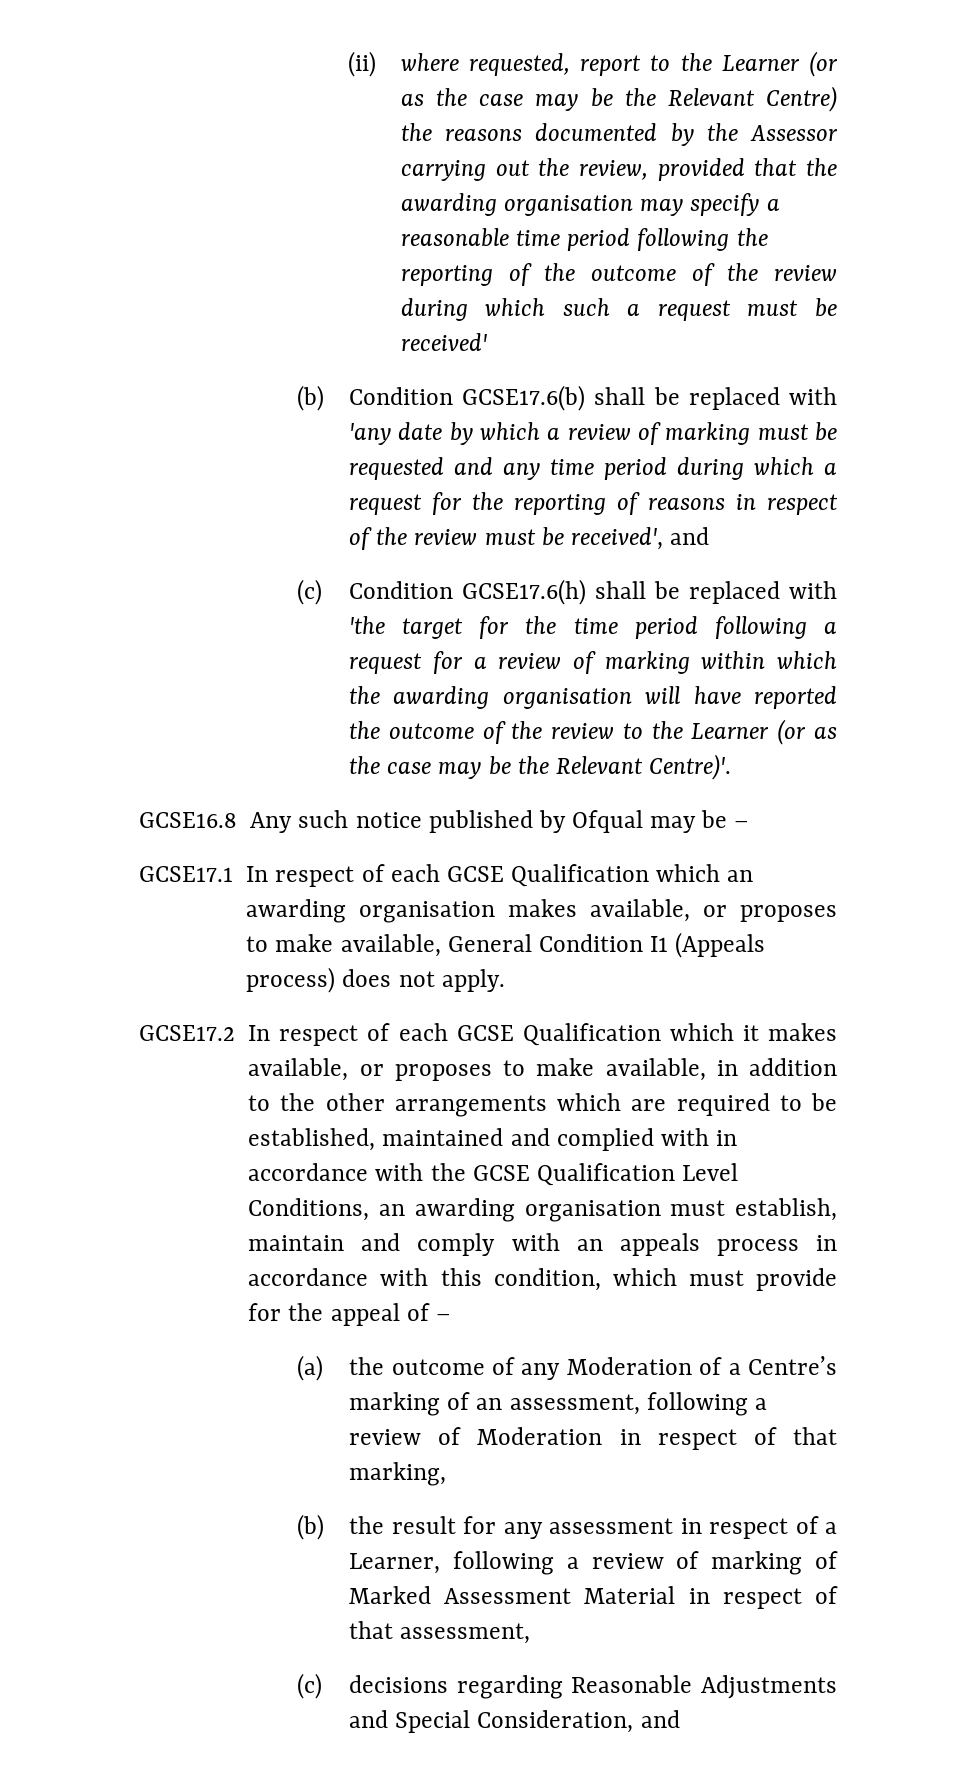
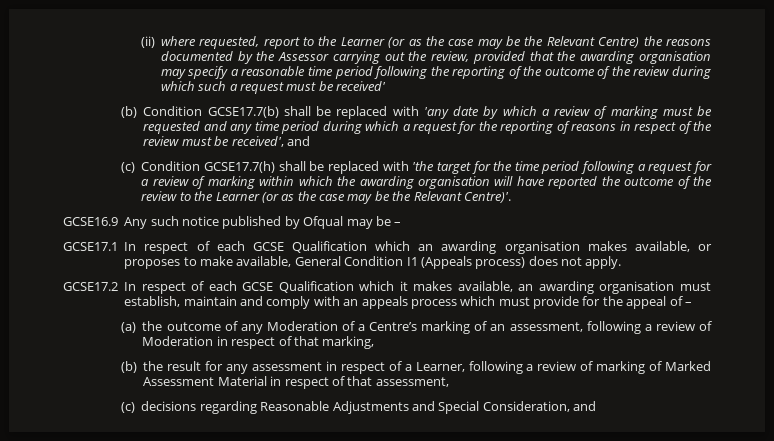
- (b) Condition GCSE17.6(b) shall be replaced with 'any date by which a review of marking must be requested and any time period during which a request for the reporting of reasons in respect of the review must be received', and
+ (b) Condition GCSE17.7(b) shall be replaced with 'any date by which a review of marking must be requested and any time period during which a request for the reporting of reasons in respect of the review must be received', and
- (c) Condition GCSE17.6(h) shall be replaced with 'the target for the time period following a request for a review of marking within which the awarding organisation will have reported the outcome of the review to the Learner (or as the case may be the Relevant Centre)'.
+ (c) Condition GCSE17.7(h) shall be replaced with 'the target for the time period following a request for a review of marking within which the awarding organisation will have reported the outcome of the review to the Learner (or as the case may be the Relevant Centre)'.
- GCSE16.8 Any such notice published by Ofqual may be –
+ GCSE16.9 Any such notice published by Ofqual may be –
- GCSE17.2 In respect of each GCSE Qualification which it makes available, or proposes to make available, in addition to the other arrangements which are required to be established, maintained and complied with in accordance with the GCSE Qualification Level Conditions, an awarding organisation must establish, maintain and comply with an appeals process in accordance with this condition, which must provide for the appeal of –
+ GCSE17.2 In respect of each GCSE Qualification which it makes available, an awarding organisation must establish, maintain and comply with an appeals process which must provide for the appeal of –

